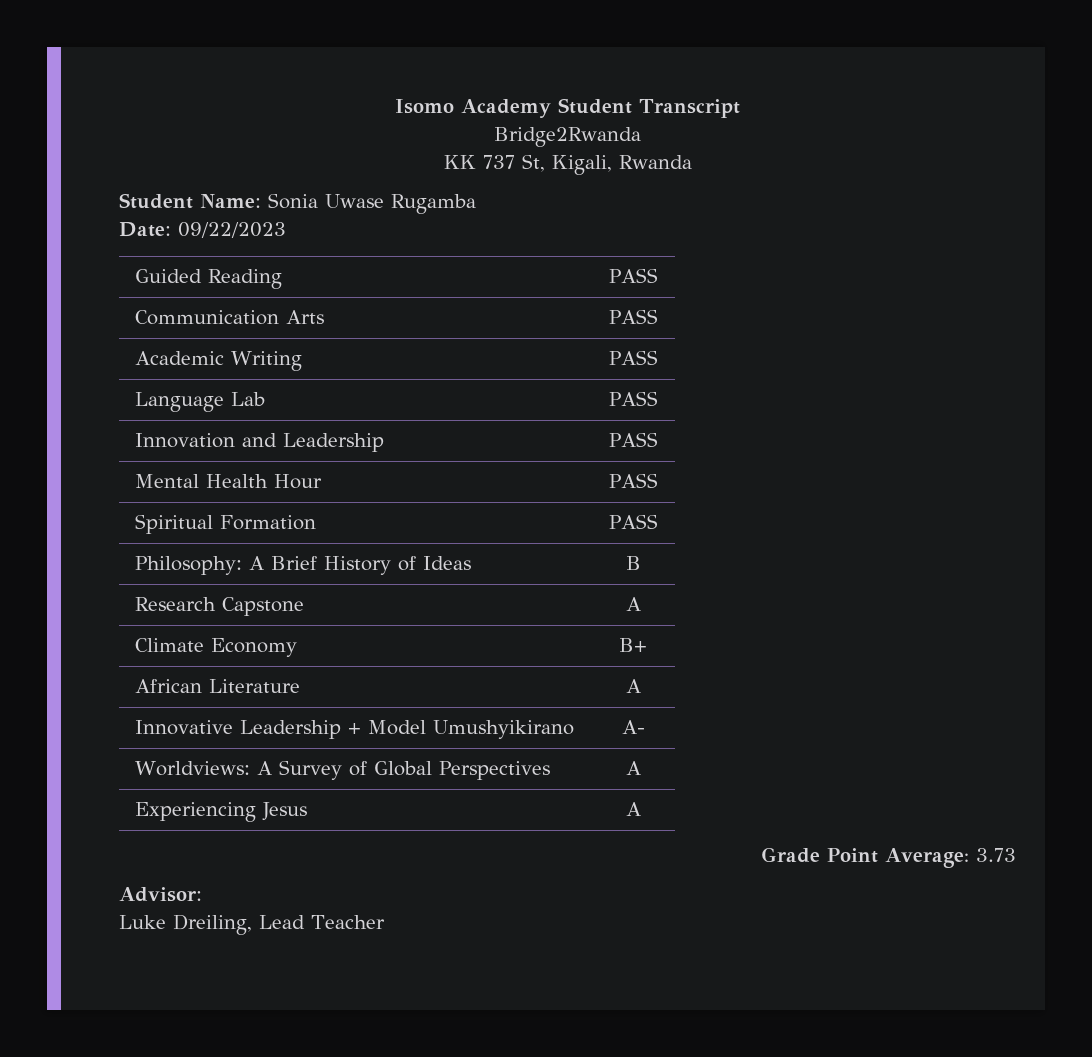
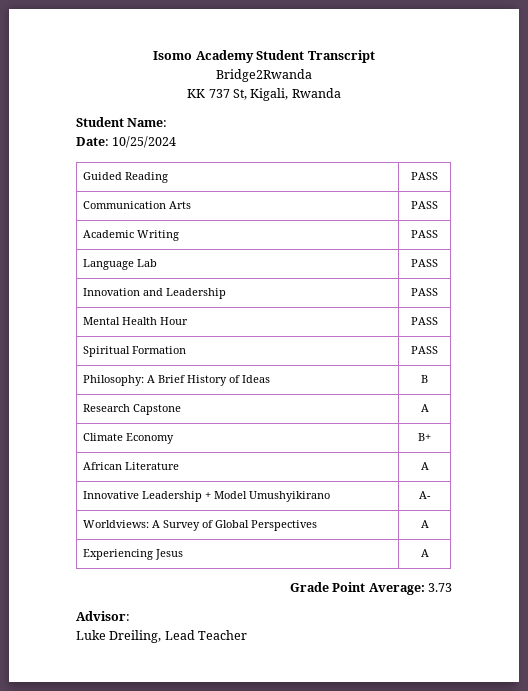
- Student Name: Sonia Uwase Rugamba
+ Student Name:
- Date: 09/22/2023
+ Date: 10/25/2024

